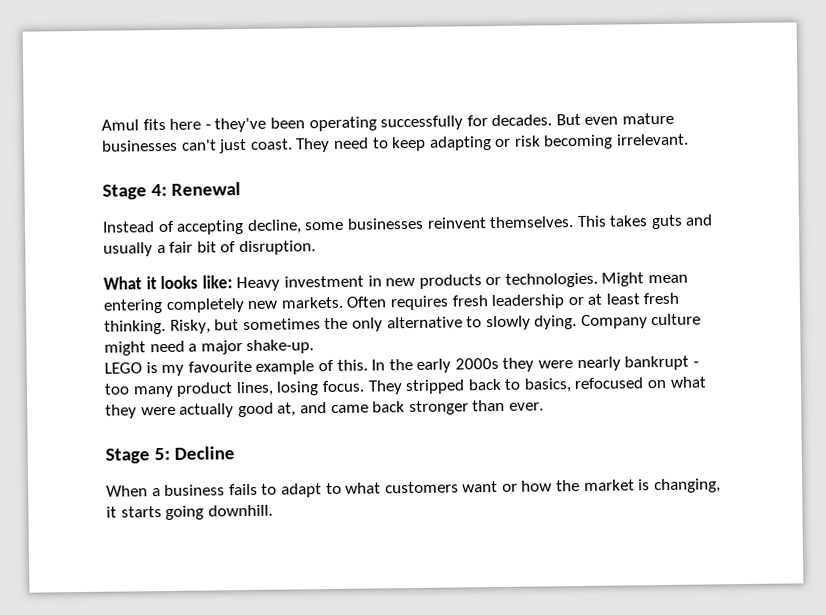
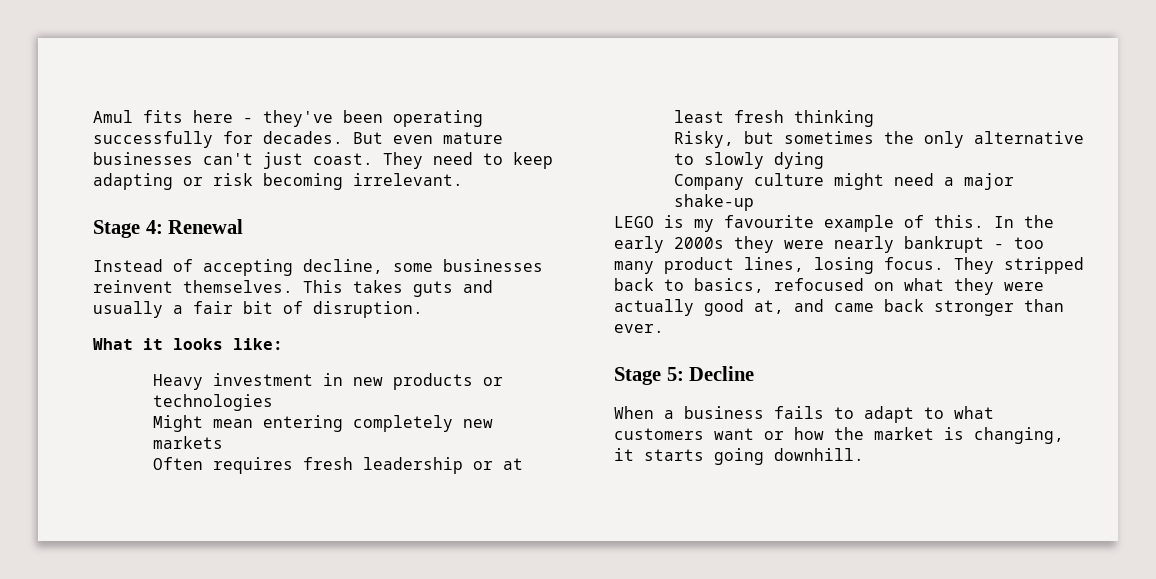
- What it looks like: Heavy investment in new products or technologies. Might mean entering completely new markets. Often requires fresh leadership or at least fresh thinking. Risky, but sometimes the only alternative to slowly dying. Company culture might need a major shake-up.
+ What it looks like:
+ Heavy investment in new products or technologies
+ Might mean entering completely new markets
+ Often requires fresh leadership or at least fresh thinking
+ Risky, but sometimes the only alternative to slowly dying
+ Company culture might need a major shake-up

